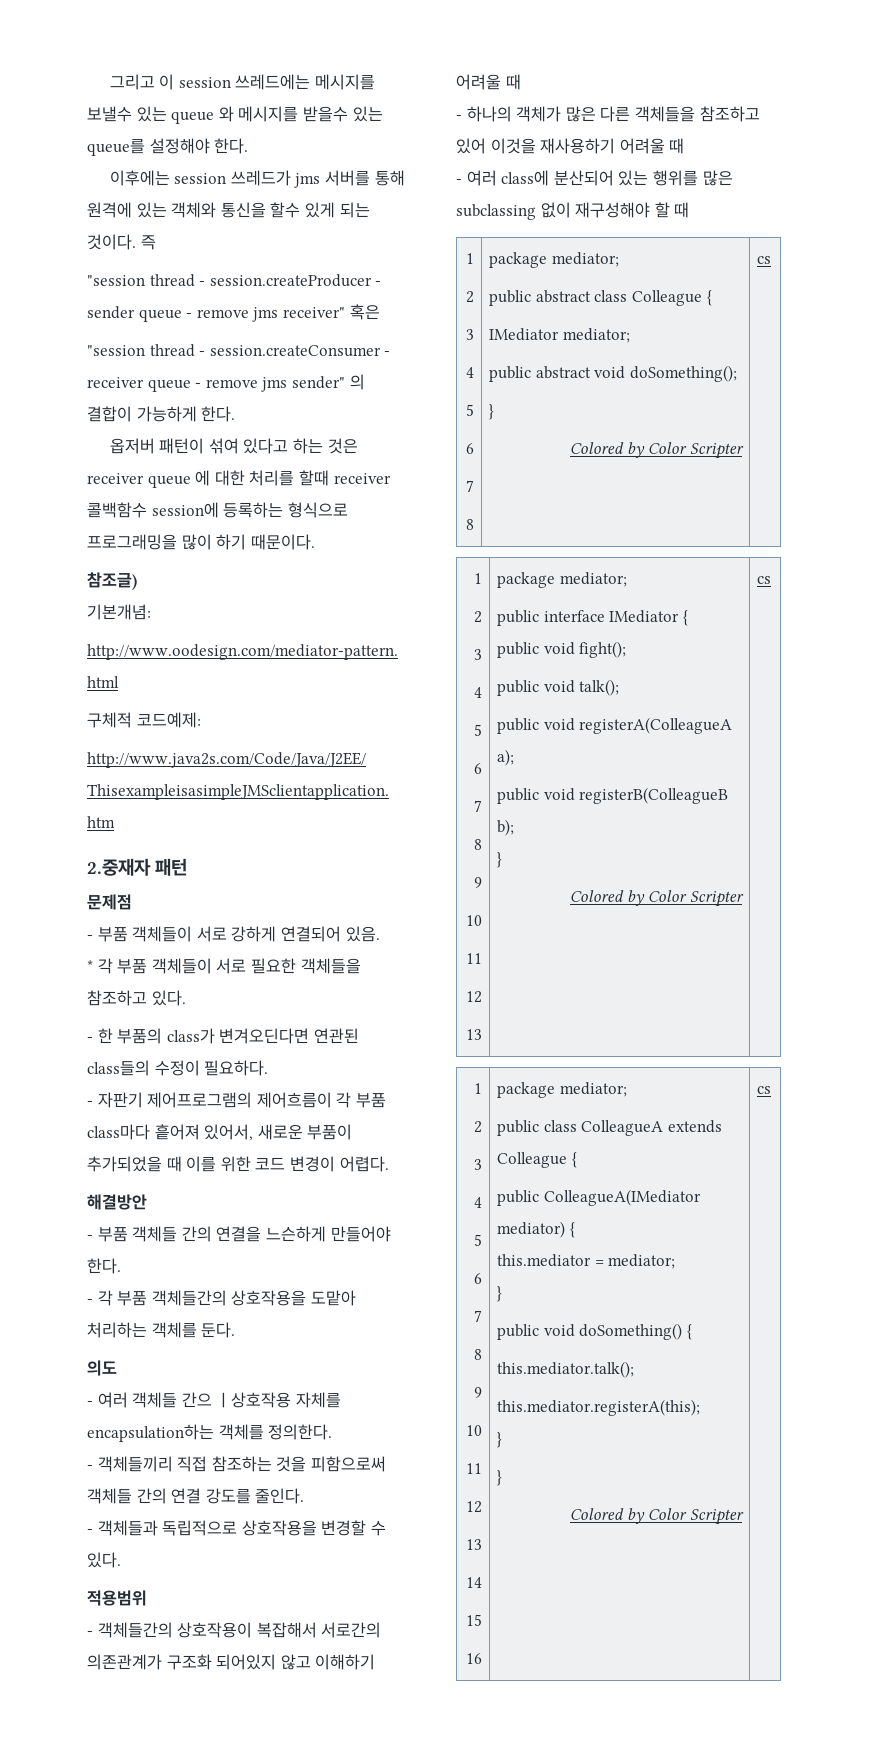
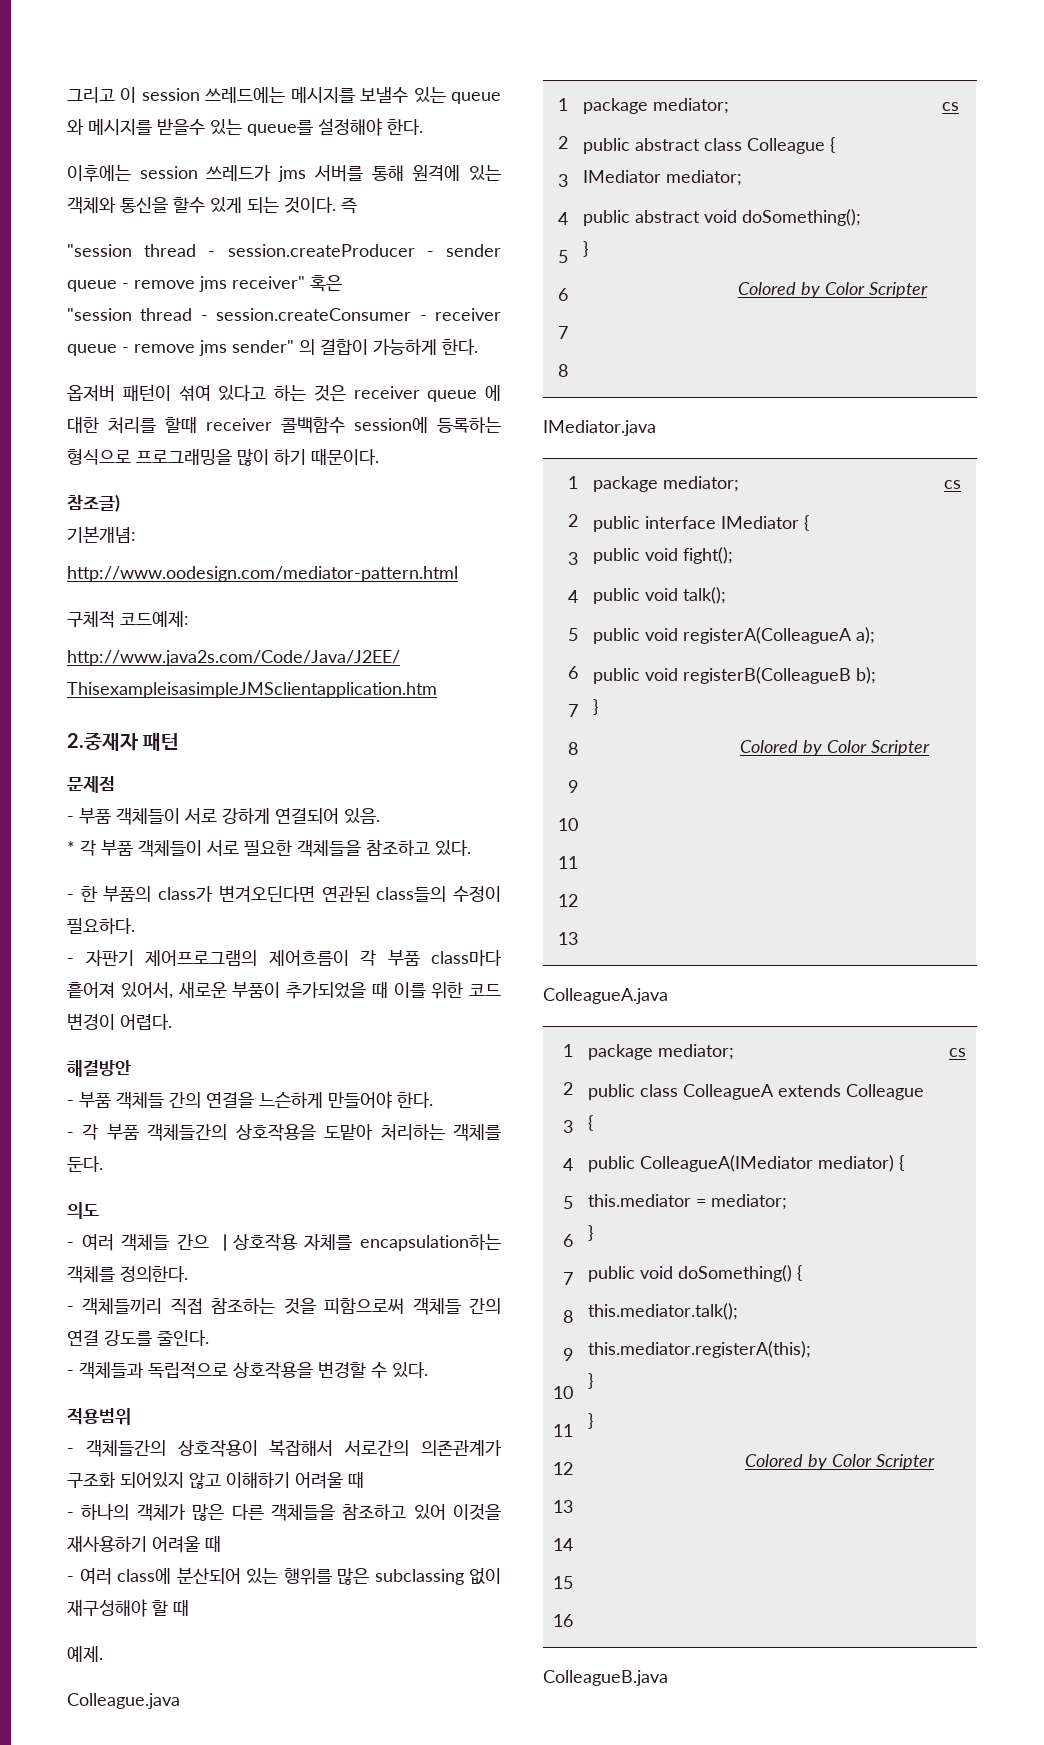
+ 예제.
+ Colleague.java
+ IMediator.java
+ ColleagueA.java
+ ColleagueB.java

